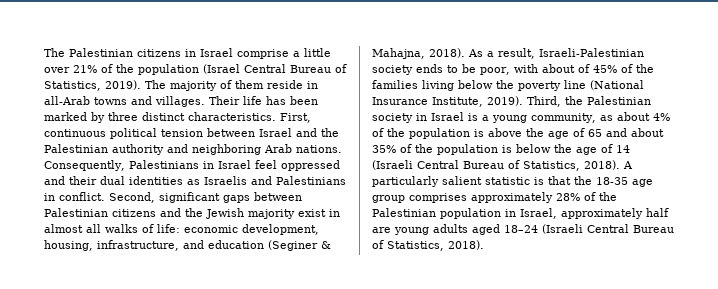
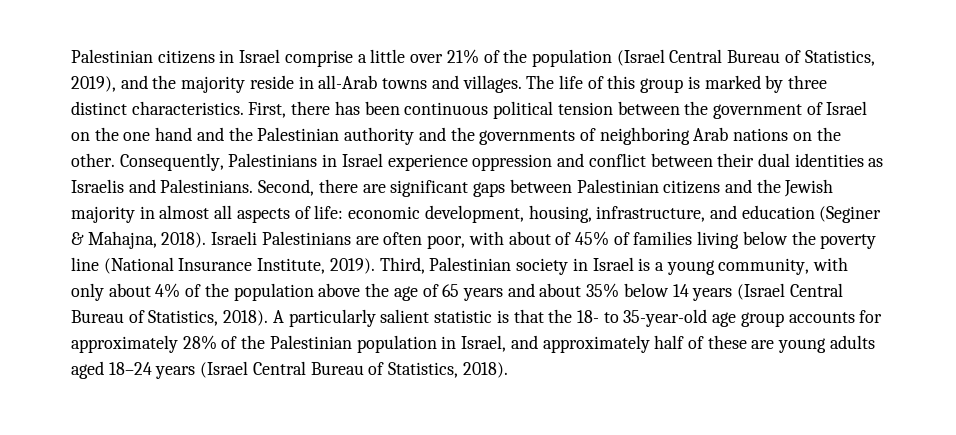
- The Palestinian citizens in Israel comprise a little over 21% of the population (Israel Central Bureau of Statistics, 2019). The majority of them reside in all-Arab towns and villages.
+ Palestinian citizens in Israel comprise a little over 21% of the population (Israel Central Bureau of Statistics, 2019), and the majority reside in all-Arab towns and villages.
- Their life has been marked by three distinct characteristics.
+ The life of this group is marked by three distinct characteristics.
- First, continuous political tension between Israel and the Palestinian authority and neighboring Arab nations. Consequently, Palestinians in Israel feel oppressed and their dual identities as Israelis and Palestinians in conflict. Second, significant gaps between Palestinian citizens and the Jewish majority exist in almost all walks of life: economic development, housing, infrastructure, and education (Seginer & Mahajna, 2018).
+ First, there has been continuous political tension between the government of Israel on the one hand and the Palestinian authority and the governments of neighboring Arab nations on the other. Consequently, Palestinians in Israel experience oppression and conflict between their dual identities as Israelis and Palestinians. Second, there are significant gaps between Palestinian citizens and the Jewish majority in almost all aspects of life: economic development, housing, infrastructure, and education (Seginer & Mahajna, 2018).
- As a result, Israeli-Palestinian society ends to be poor, with about of 45% of the families living below the poverty line (National Insurance Institute, 2019).
+ Israeli Palestinians are often poor, with about of 45% of families living below the poverty line (National Insurance Institute, 2019).
- Third, the Palestinian society in Israel is a young community, as about 4% of the population is above the age of 65 and about 35% of the population is below the age of 14 (Israeli Central Bureau of Statistics, 2018).
+ Third, Palestinian society in Israel is a young community, with only about 4% of the population above the age of 65 years and about 35% below 14 years (Israel Central Bureau of Statistics, 2018).
- A particularly salient statistic is that the 18-35 age group comprises approximately 28% of the Palestinian population in Israel, approximately half are young adults aged 18–24 (Israeli Central Bureau of Statistics, 2018).
+ A particularly salient statistic is that the 18- to 35-year-old age group accounts for approximately 28% of the Palestinian population in Israel, and approximately half of these are young adults aged 18–24 years (Israel Central Bureau of Statistics, 2018).

